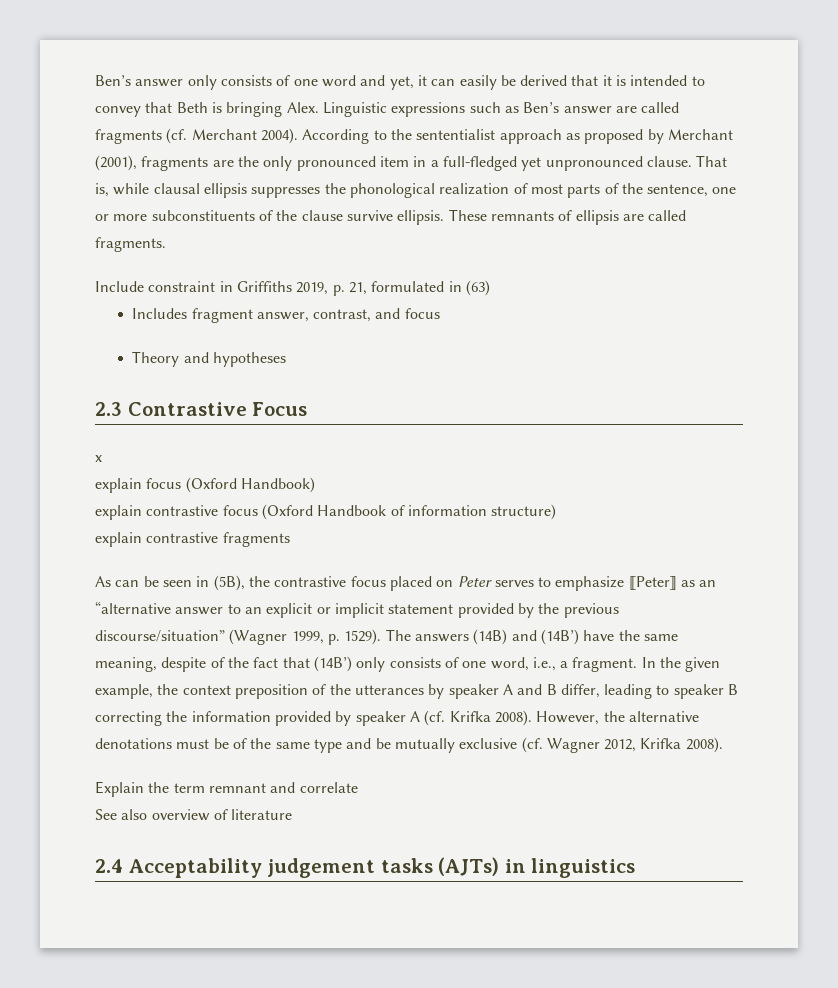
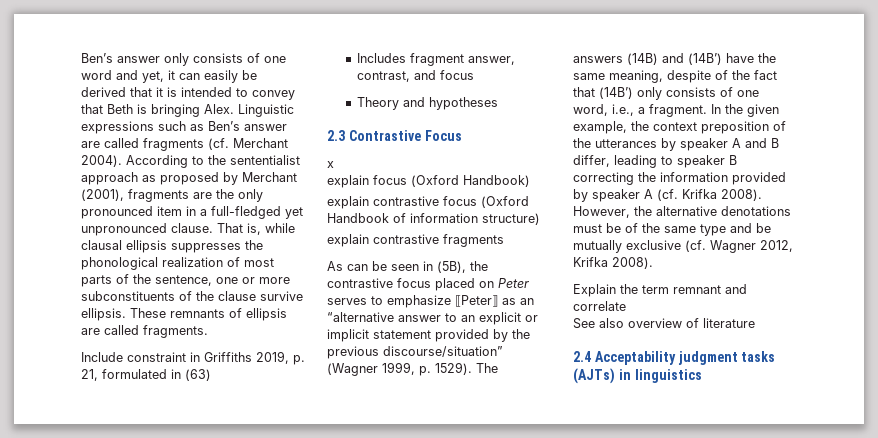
- 2.4 Acceptability judgement tasks (AJTs) in linguistics
+ 2.4 Acceptability judgment tasks (AJTs) in linguistics

